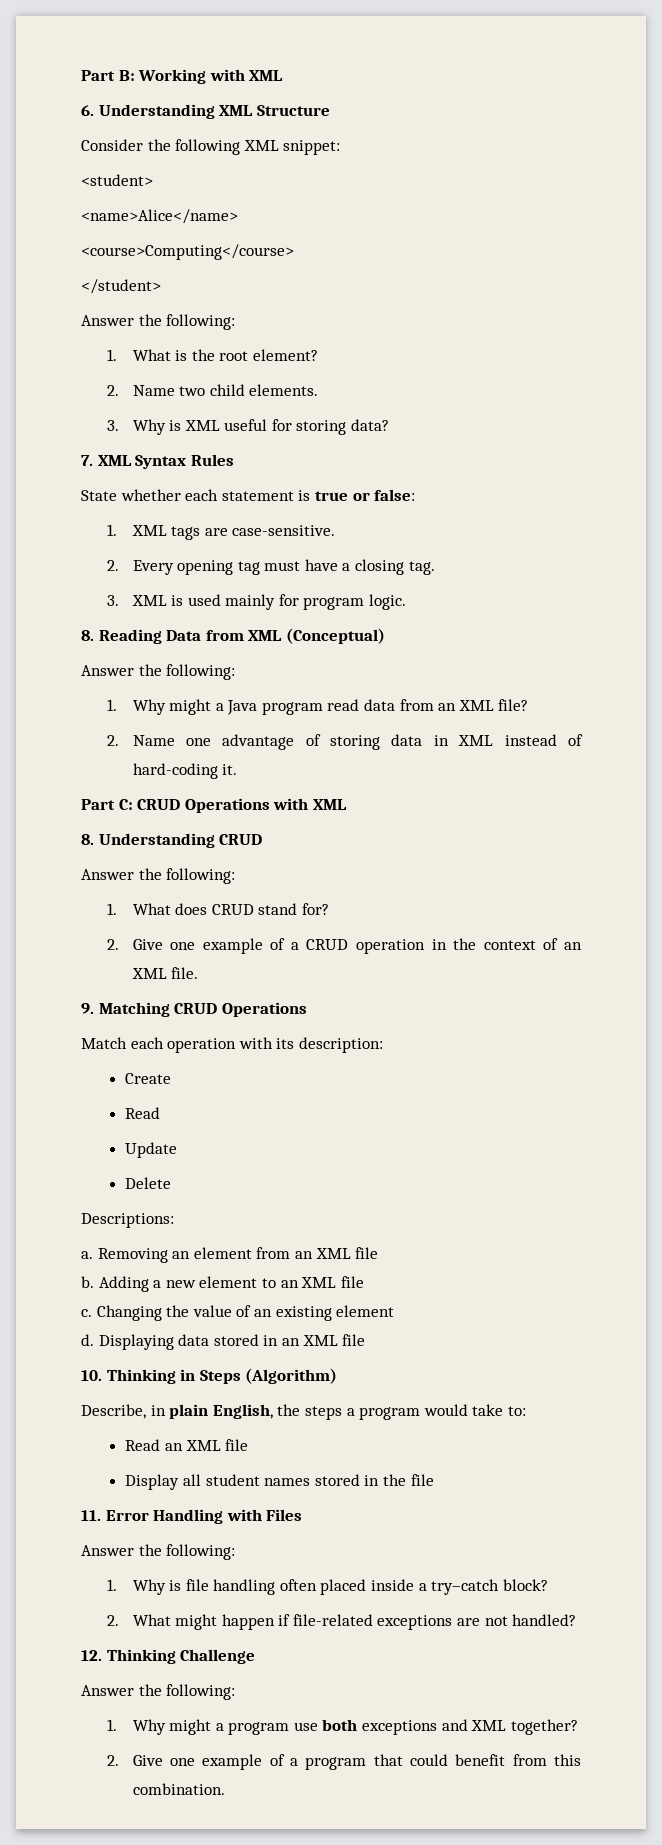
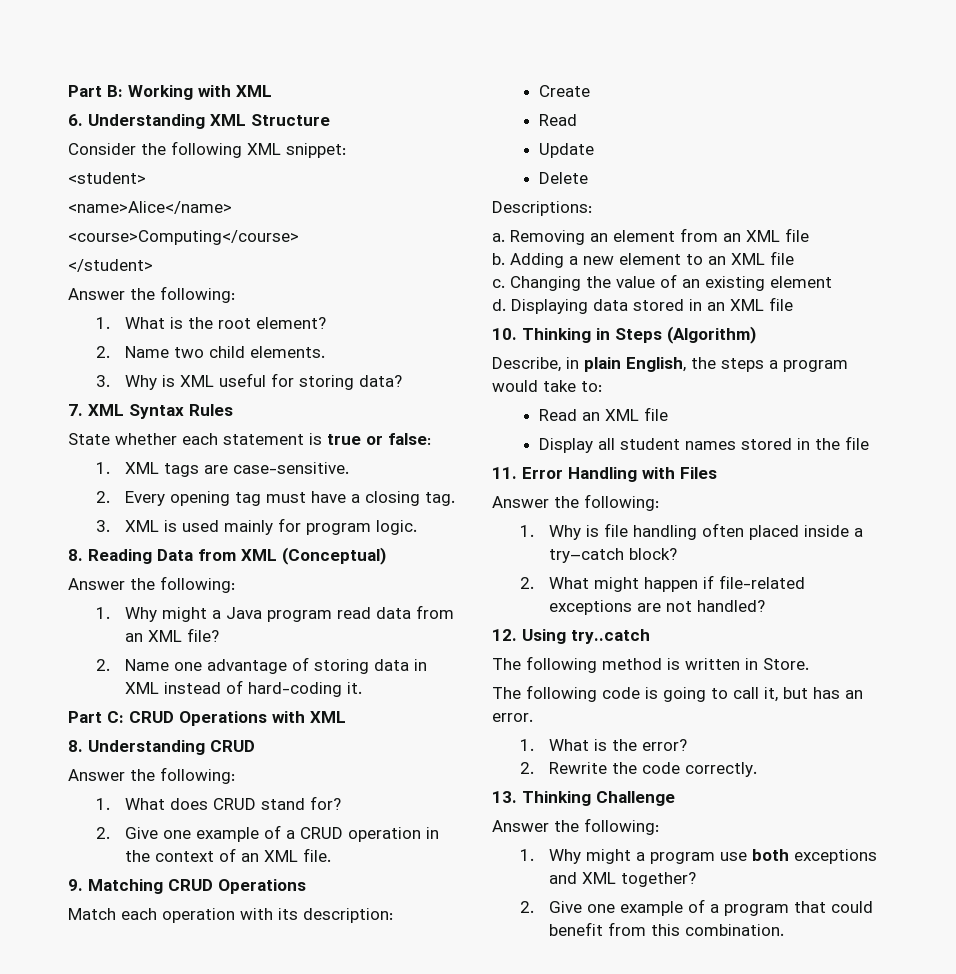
- 12. Thinking Challenge
+ 12. Using try..catch
+ The following method is written in Store.
+ The following code is going to call it, but has an error.
+ 1. What is the error?
+ 2. Rewrite the code correctly.
+ 13. Thinking Challenge

